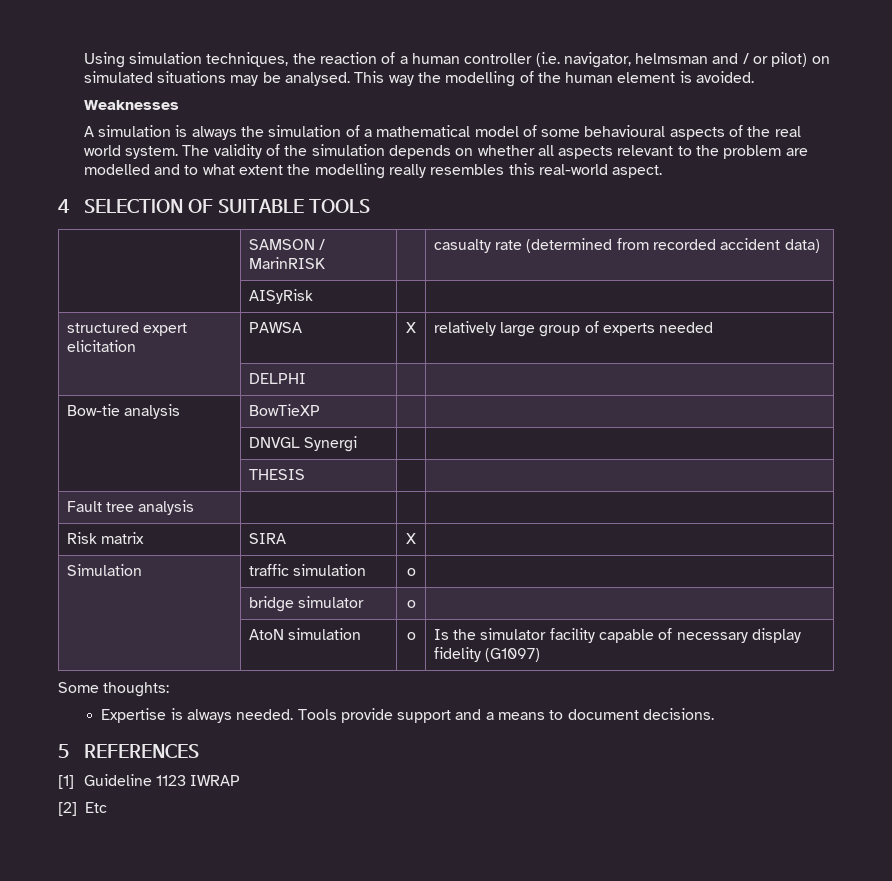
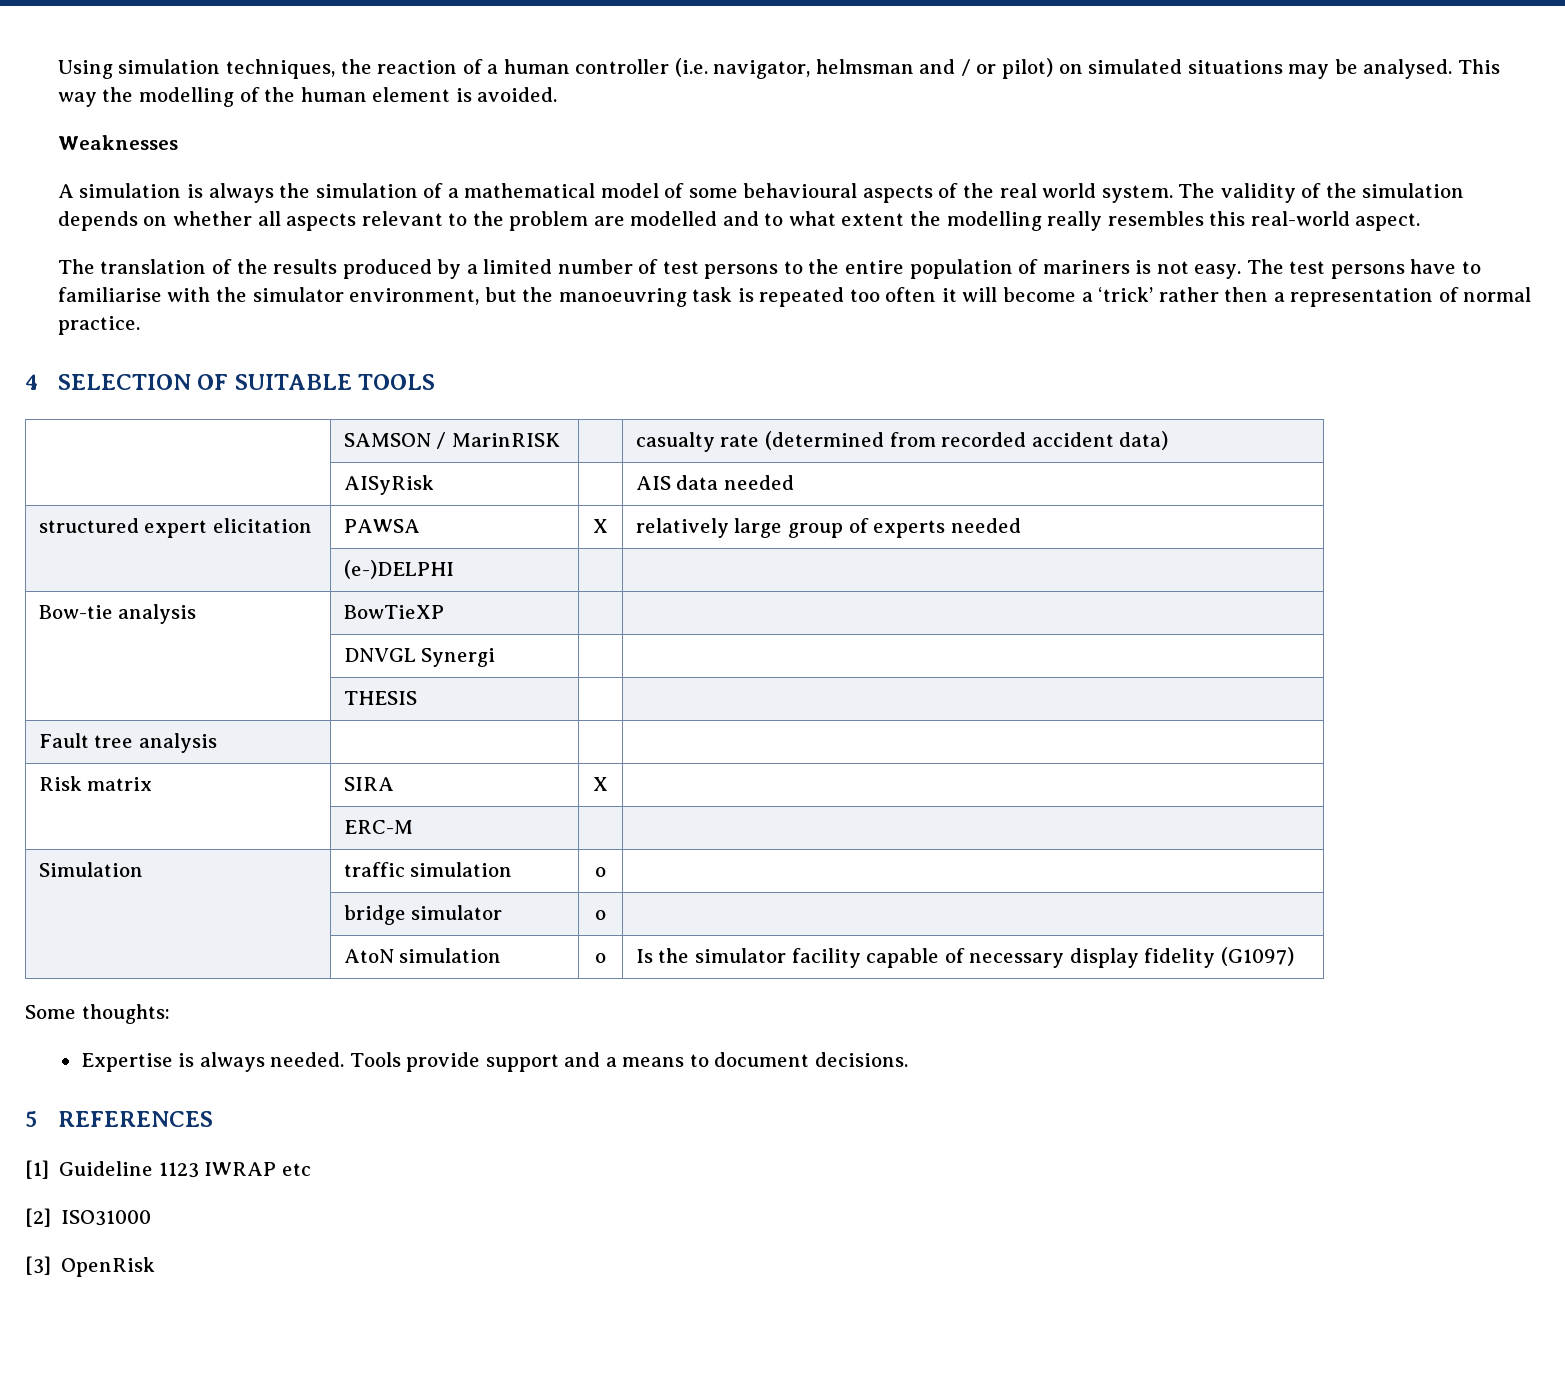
+ The translation of the results produced by a limited number of test persons to the entire population of mariners is not easy. The test persons have to familiarise with the simulator environment, but the manoeuvring task is repeated too often it will become a ‘trick’ rather then a representation of normal practice.
- | AISyRisk | |
+ | AISyRisk | | AIS data needed
- | DELPHI | |
+ | (e-)DELPHI | |
+ | ERC-M | |
- [1] Guideline 1123 IWRAP
+ [1] Guideline 1123 IWRAP etc
- [2] Etc
+ [2] ISO31000
+ [3] OpenRisk

